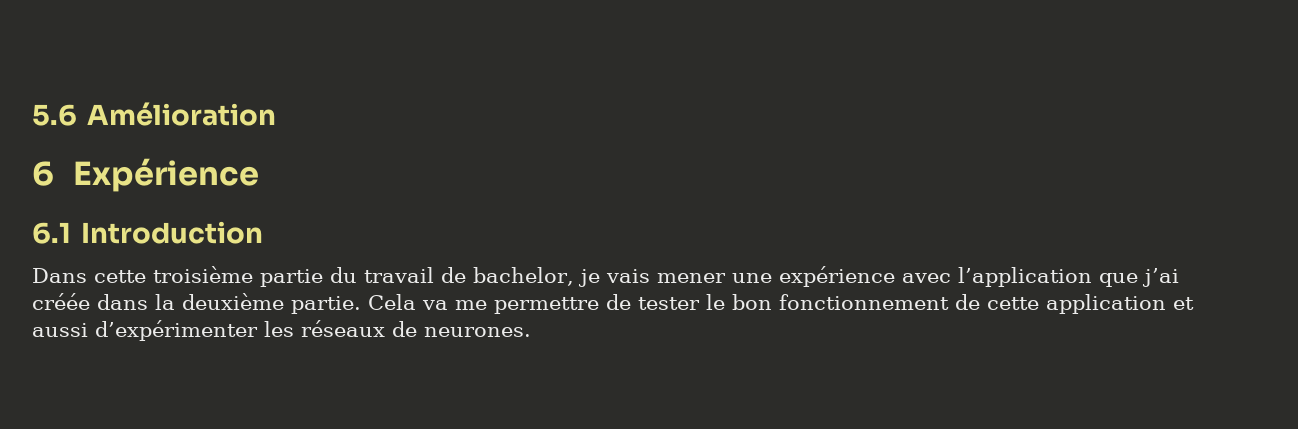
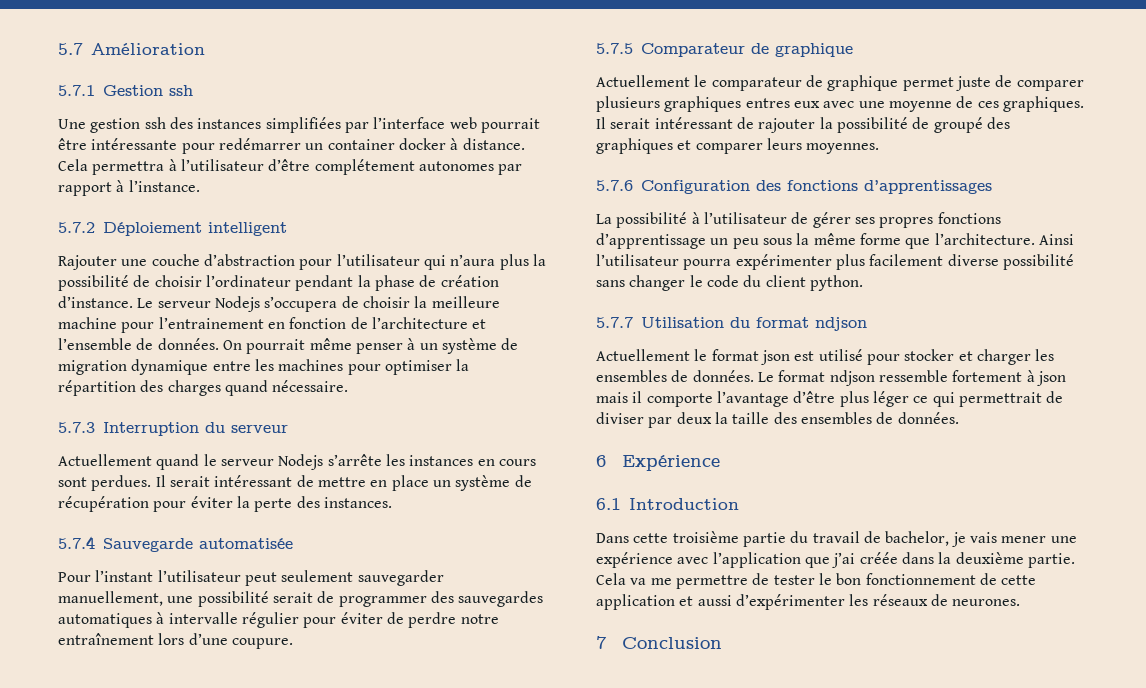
- 5.6 Amélioration
+ 5.7 Amélioration
+ 5.7.1 Gestion ssh
+ Une gestion ssh des instances simplifiées par l’interface web pourrait être intéressante pour redémarrer un container docker à distance. Cela permettra à l’utilisateur d’être complétement autonomes par rapport à l’instance.
+ 5.7.2 Déploiement intelligent
+ Rajouter une couche d’abstraction pour l’utilisateur qui n’aura plus la possibilité de choisir l’ordinateur pendant la phase de création d’instance. Le serveur Nodejs s’occupera de choisir la meilleure machine pour l’entrainement en fonction de l’architecture et l’ensemble de données. On pourrait même penser à un système de migration dynamique entre les machines pour optimiser la répartition des charges quand nécessaire.
+ 5.7.3 Interruption du serveur
+ Actuellement quand le serveur Nodejs s’arrête les instances en cours sont perdues. Il serait intéressant de mettre en place un système de récupération pour éviter la perte des instances.
+ 5.7.4 Sauvegarde automatisée
+ Pour l’instant l’utilisateur peut seulement sauvegarder manuellement, une possibilité serait de programmer des sauvegardes automatiques à intervalle régulier pour éviter de perdre notre entraînement lors d’une coupure.
+ 5.7.5 Comparateur de graphique
+ Actuellement le comparateur de graphique permet juste de comparer plusieurs graphiques entres eux avec une moyenne de ces graphiques. Il serait intéressant de rajouter la possibilité de groupé des graphiques et comparer leurs moyennes.
+ 5.7.6 Configuration des fonctions d’apprentissages
+ La possibilité à l’utilisateur de gérer ses propres fonctions d’apprentissage un peu sous la même forme que l’architecture. Ainsi l’utilisateur pourra expérimenter plus facilement diverse possibilité sans changer le code du client python.
+ 5.7.7 Utilisation du format ndjson
+ Actuellement le format json est utilisé pour stocker et charger les ensembles de données. Le format ndjson ressemble fortement à json mais il comporte l’avantage d’être plus léger ce qui permettrait de diviser par deux la taille des ensembles de données.
+ 7 Conclusion

